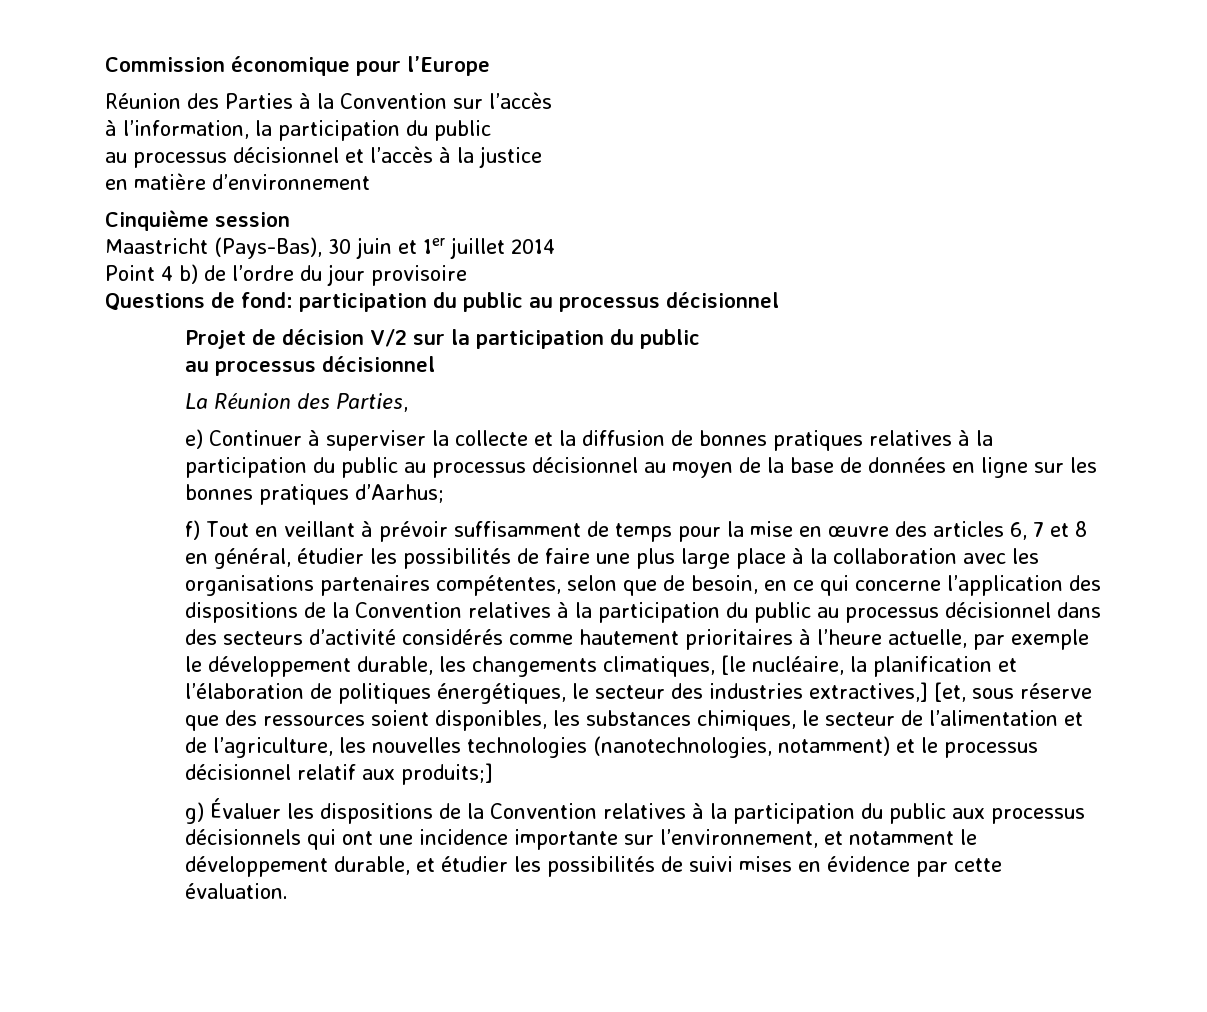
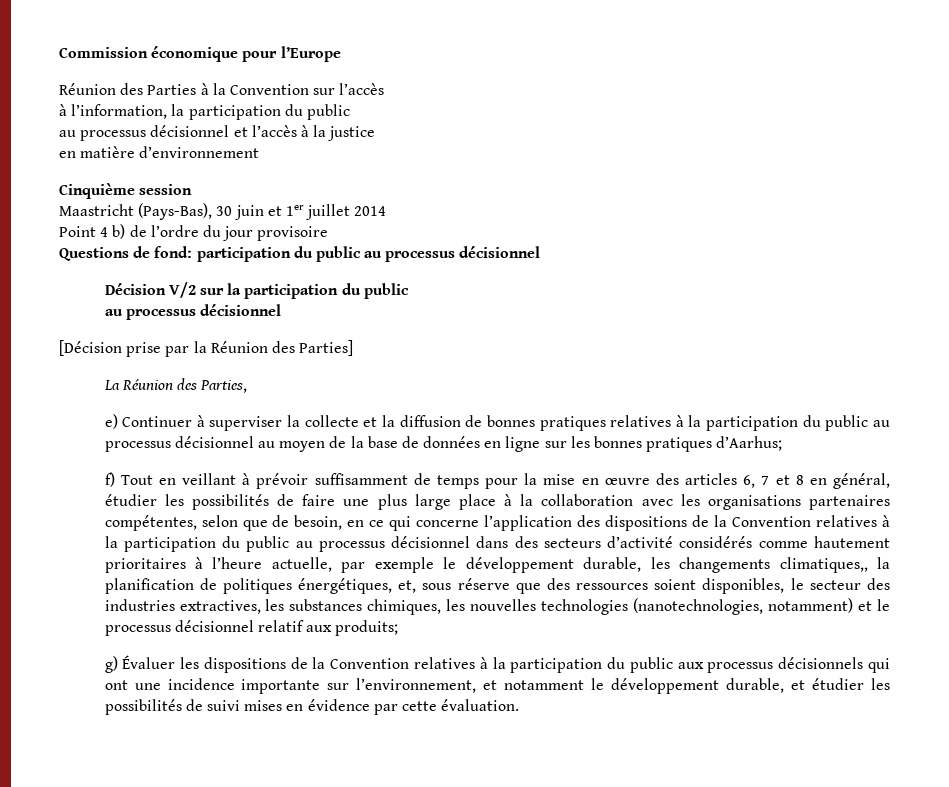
- Projet de décision V/2 sur la participation du public
+ Décision V/2 sur la participation du public
+ [Décision prise par la Réunion des Parties]
- f) Tout en veillant à prévoir suffisamment de temps pour la mise en œuvre des articles 6, 7 et 8 en général, étudier les possibilités de faire une plus large place à la collaboration avec les organisations partenaires compétentes, selon que de besoin, en ce qui concerne l’application des dispositions de la Convention relatives à la participation du public au processus décisionnel dans des secteurs d’activité considérés comme hautement prioritaires à l’heure actuelle, par exemple le développement durable, les changements climatiques, [le nucléaire, la planification et l’élaboration de politiques énergétiques, le secteur des industries extractives,] [et, sous réserve que des ressources soient disponibles, les substances chimiques, le secteur de l’alimentation et de l’agriculture, les nouvelles technologies (nanotechnologies, notamment) et le processus décisionnel relatif aux produits;]
+ f) Tout en veillant à prévoir suffisamment de temps pour la mise en œuvre des articles 6, 7 et 8 en général, étudier les possibilités de faire une plus large place à la collaboration avec les organisations partenaires compétentes, selon que de besoin, en ce qui concerne l’application des dispositions de la Convention relatives à la participation du public au processus décisionnel dans des secteurs d’activité considérés comme hautement prioritaires à l’heure actuelle, par exemple le développement durable, les changements climatiques,, la planification de politiques énergétiques, et, sous réserve que des ressources soient disponibles, le secteur des industries extractives, les substances chimiques, les nouvelles technologies (nanotechnologies, notamment) et le processus décisionnel relatif aux produits;

